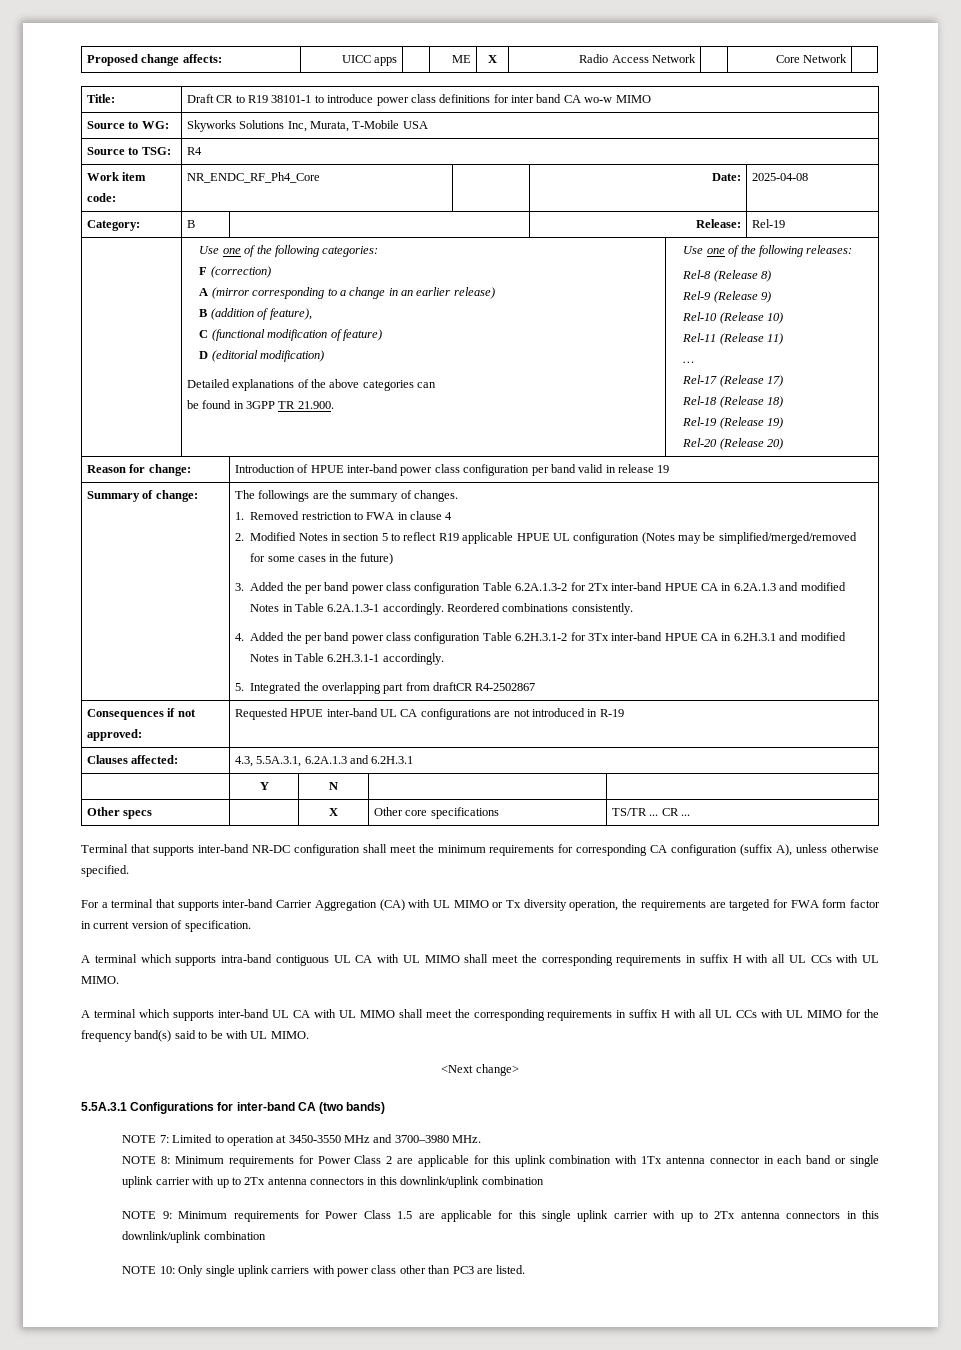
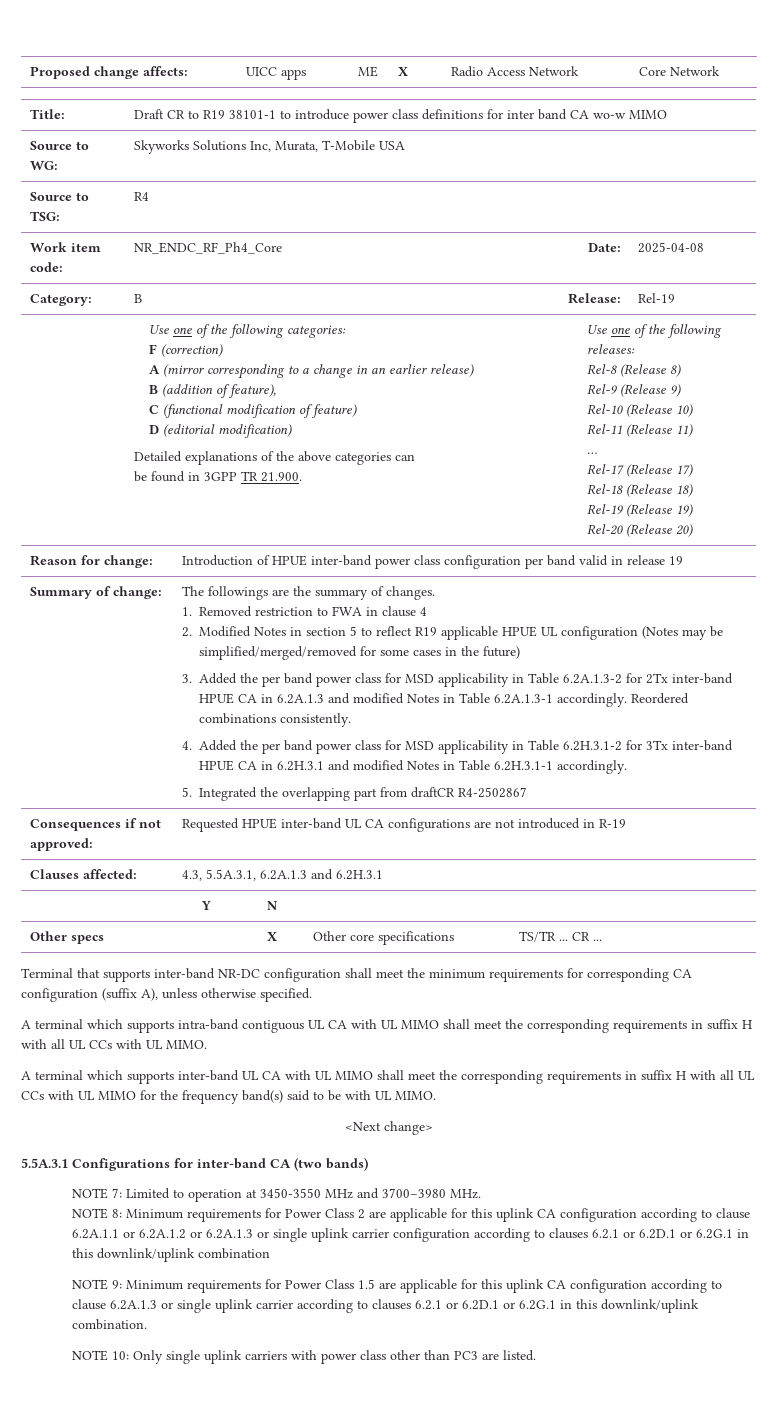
- 3. Added the per band power class configuration Table 6.2A.1.3-2 for 2Tx inter-band HPUE CA in 6.2A.1.3 and modified Notes in Table 6.2A.1.3-1 accordingly.
+ 3. Added the per band power class for MSD applicability in Table 6.2A.1.3-2 for 2Tx inter-band HPUE CA in 6.2A.1.3 and modified Notes in Table 6.2A.1.3-1 accordingly.
- 4. Added the per band power class configuration Table 6.2H.3.1-2 for 3Tx inter-band HPUE CA in 6.2H.3.1 and modified Notes in Table 6.2H.3.1-1 accordingly.
+ 4. Added the per band power class for MSD applicability in Table 6.2H.3.1-2 for 3Tx inter-band HPUE CA in 6.2H.3.1 and modified Notes in Table 6.2H.3.1-1 accordingly.
- For a terminal that supports inter-band Carrier Aggregation (CA) with UL MIMO or Tx diversity operation, the requirements are targeted for FWA form factor in current version of specification.
- NOTE 8: Minimum requirements for Power Class 2 are applicable for this uplink combination with 1Tx antenna connector in each band or single uplink carrier with up to 2Tx antenna connectors in this downlink/uplink combination
+ NOTE 8: Minimum requirements for Power Class 2 are applicable for this uplink CA configuration according to clause 6.2A.1.1 or 6.2A.1.2 or 6.2A.1.3 or single uplink carrier configuration according to clauses 6.2.1 or 6.2D.1 or 6.2G.1 in this downlink/uplink combination
- NOTE 9: Minimum requirements for Power Class 1.5 are applicable for this single uplink carrier with up to 2Tx antenna connectors in this downlink/uplink combination
+ NOTE 9: Minimum requirements for Power Class 1.5 are applicable for this uplink CA configuration according to clause 6.2A.1.3 or single uplink carrier according to clauses 6.2.1 or 6.2D.1 or 6.2G.1 in this downlink/uplink combination.

